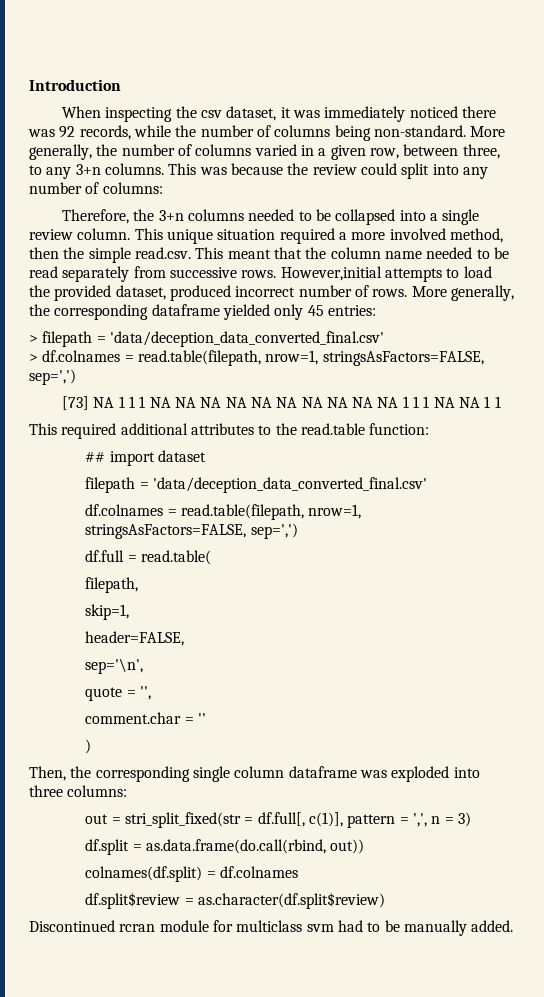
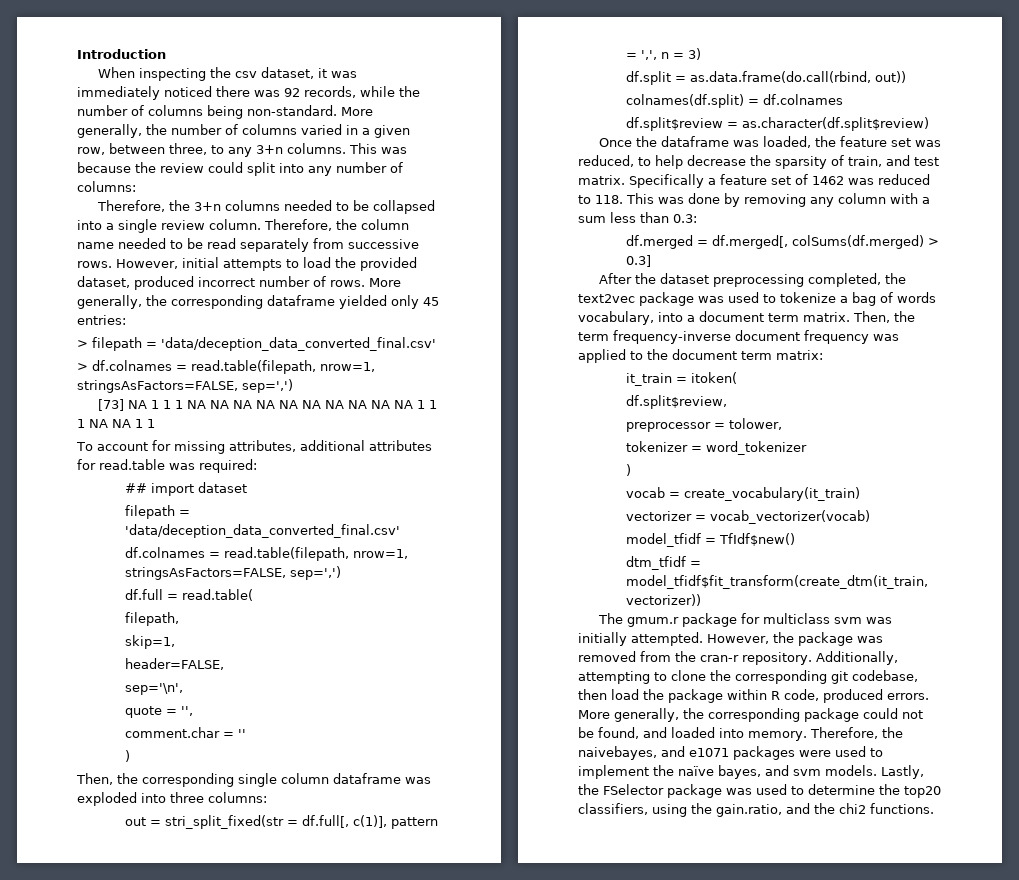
- This unique situation required a more involved method, then the simple read.csv. This meant that the column name needed to be read separately from successive rows.
+ Therefore, the column name needed to be read separately from successive rows.
- However,initial attempts to load the provided dataset, produced incorrect number of rows.
+ However, initial attempts to load the provided dataset, produced incorrect number of rows.
- This required additional attributes to the read.table function:
+ To account for missing attributes, additional attributes for read.table was required:
- Discontinued rcran module for multiclass svm had to be manually added.
+ Once the dataframe was loaded, the feature set was reduced, to help decrease the sparsity of train, and test matrix. Specifically a feature set of 1462 was reduced to 118. This was done by removing any column with a sum less than 0.3:
+ df.merged = df.merged[, colSums(df.merged) > 0.3]
+ After the dataset preprocessing completed, the text2vec package was used to tokenize a bag of words vocabulary, into a document term matrix. Then, the term frequency-inverse document frequency was applied to the document term matrix:
+ it_train = itoken(
+ df.split$review,
+ preprocessor = tolower,
+ tokenizer = word_tokenizer
+ )
+ vocab = create_vocabulary(it_train)
+ vectorizer = vocab_vectorizer(vocab)
+ model_tfidf = TfIdf$new()
+ dtm_tfidf = model_tfidf$fit_transform(create_dtm(it_train, vectorizer))
+ The gmum.r package for multiclass svm was initially attempted. However, the package was removed from the cran-r repository. Additionally, attempting to clone the corresponding git codebase, then load the package within R code, produced errors. More generally, the corresponding package could not be found, and loaded into memory. Therefore, the naivebayes, and e1071 packages were used to implement the naïve bayes, and svm models. Lastly, the FSelector package was used to determine the top20 classifiers, using the gain.ratio, and the chi2 functions.

